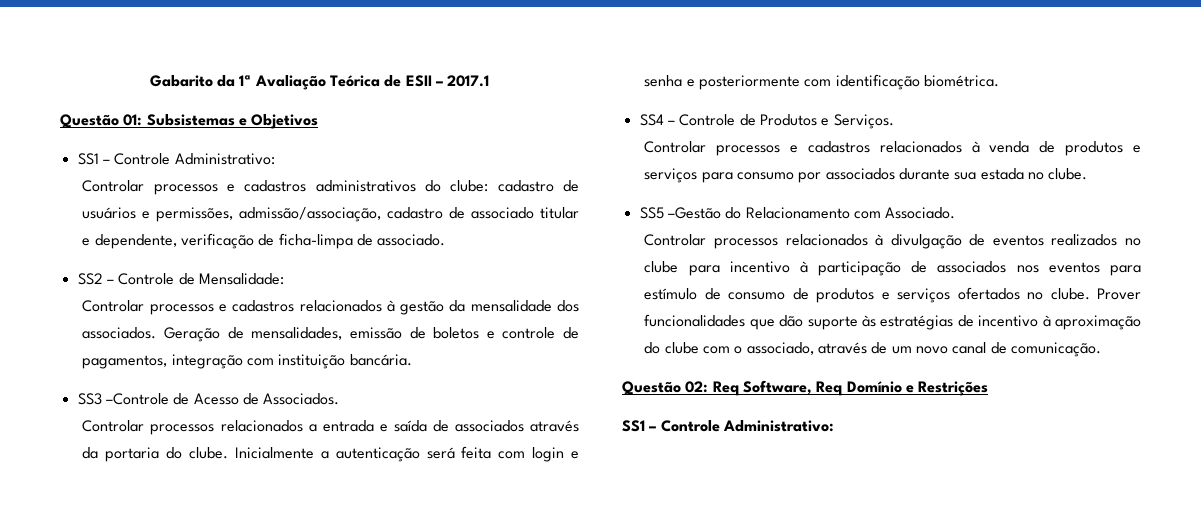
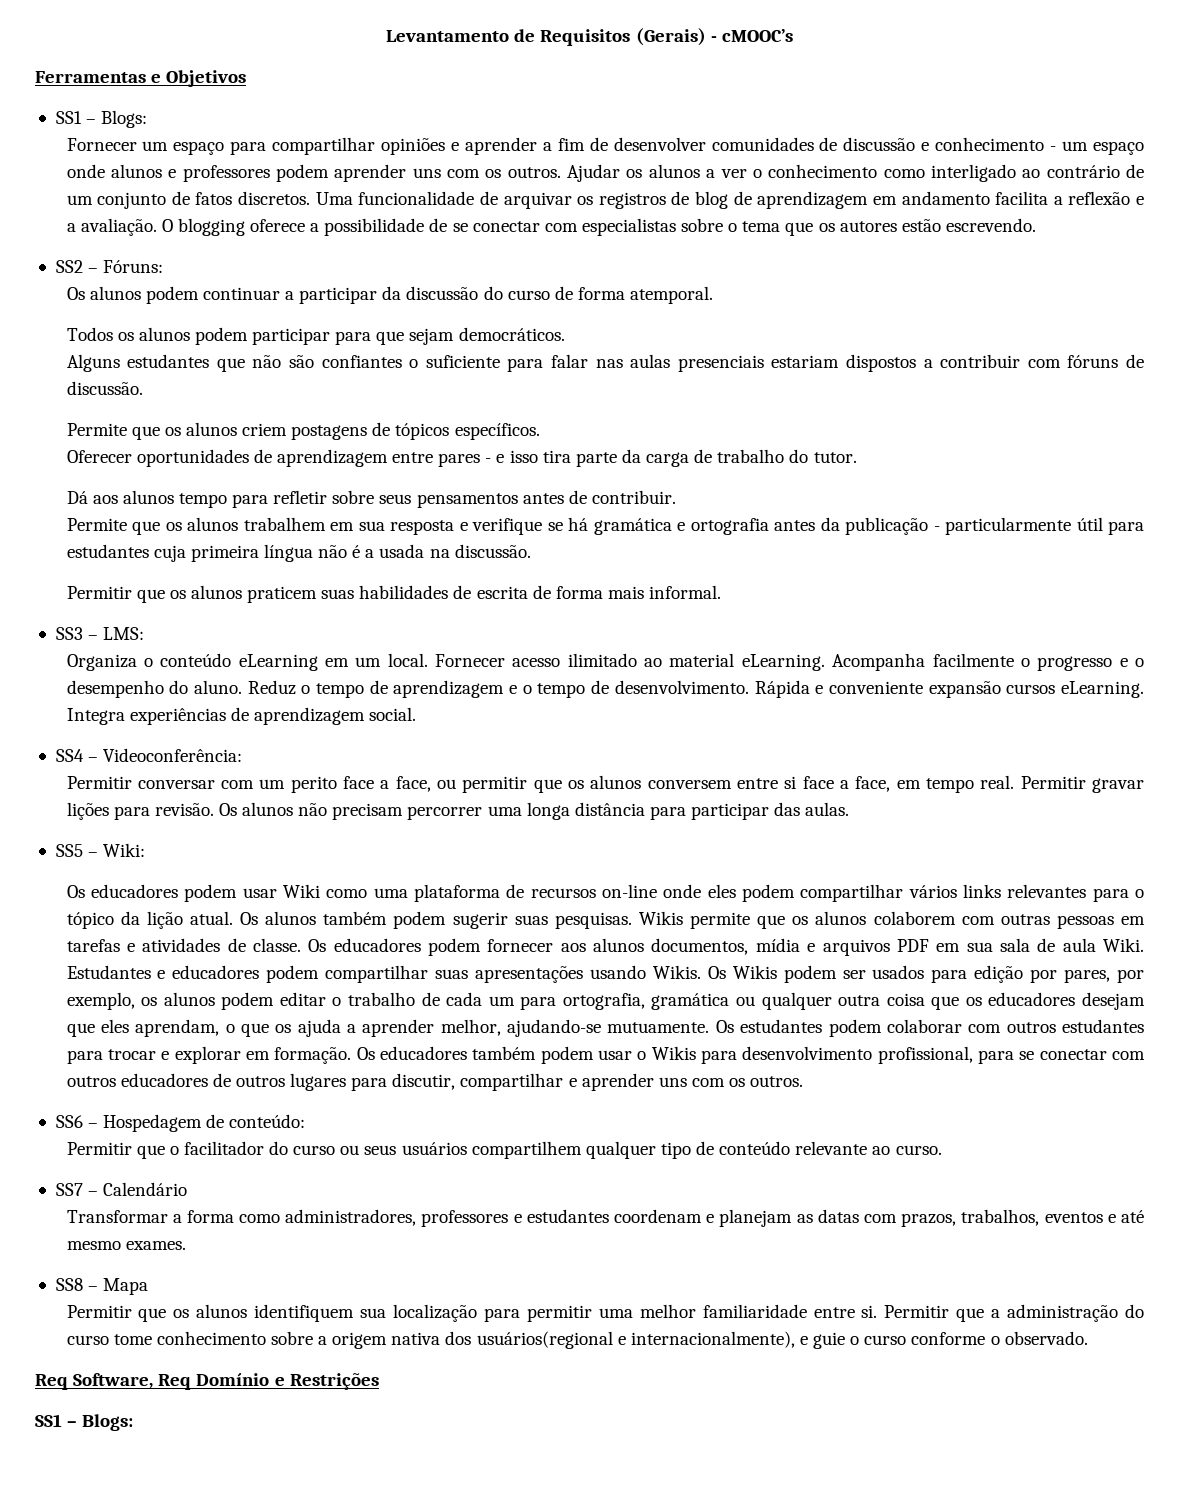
- Gabarito da 1ª Avaliação Teórica de ESII – 2017.1
- Questão 01: Subsistemas e Objetivos
- SS1 – Controle Administrativo:
- Controlar processos e cadastros administrativos do clube: cadastro de usuários e permissões, admissão/associação, cadastro de associado titular e dependente, verificação de ficha-limpa de associado.
- SS2 – Controle de Mensalidade:
- Controlar processos e cadastros relacionados à gestão da mensalidade dos associados. Geração de mensalidades, emissão de boletos e controle de pagamentos, integração com instituição bancária.
- SS3 –Controle de Acesso de Associados.
- Controlar processos relacionados a entrada e saída de associados através da portaria do clube. Inicialmente a autenticação será feita com login e senha e posteriormente com identificação biométrica.
- SS4 – Controle de Produtos e Serviços.
- Controlar processos e cadastros relacionados à venda de produtos e serviços para consumo por associados durante sua estada no clube.
- SS5 –Gestão do Relacionamento com Associado.
- Controlar processos relacionados à divulgação de eventos realizados no clube para incentivo à participação de associados nos eventos para estímulo de consumo de produtos e serviços ofertados no clube. Prover funcionalidades que dão suporte às estratégias de incentivo à aproximação do clube com o associado, através de um novo canal de comunicação.
- Questão 02: Req Software, Req Domínio e Restrições
- SS1 – Controle Administrativo:
+ Levantamento de Requisitos (Gerais) - cMOOC’s
+ Ferramentas e Objetivos
+ SS1 – Blogs:
+ Fornecer um espaço para compartilhar opiniões e aprender a fim de desenvolver comunidades de discussão e conhecimento - um espaço onde alunos e professores podem aprender uns com os outros. Ajudar os alunos a ver o conhecimento como interligado ao contrário de um conjunto de fatos discretos. Uma funcionalidade de arquivar os registros de blog de aprendizagem em andamento facilita a reflexão e a avaliação. O blogging oferece a possibilidade de se conectar com especialistas sobre o tema que os autores estão escrevendo.
+ SS2 – Fóruns:
+ Os alunos podem continuar a participar da discussão do curso de forma atemporal.
+ Todos os alunos podem participar para que sejam democráticos.
+ Alguns estudantes que não são confiantes o suficiente para falar nas aulas presenciais estariam dispostos a contribuir com fóruns de discussão.
+ Permite que os alunos criem postagens de tópicos específicos.
+ Oferecer oportunidades de aprendizagem entre pares - e isso tira parte da carga de trabalho do tutor.
+ Dá aos alunos tempo para refletir sobre seus pensamentos antes de contribuir.
+ Permite que os alunos trabalhem em sua resposta e verifique se há gramática e ortografia antes da publicação - particularmente útil para estudantes cuja primeira língua não é a usada na discussão.
+ Permitir que os alunos praticem suas habilidades de escrita de forma mais informal.
+ SS3 – LMS:
+ Organiza o conteúdo eLearning em um local. Fornecer acesso ilimitado ao material eLearning. Acompanha facilmente o progresso e o desempenho do aluno. Reduz o tempo de aprendizagem e o tempo de desenvolvimento. Rápida e conveniente expansão cursos eLearning. Integra experiências de aprendizagem social.
+ SS4 – Videoconferência:
+ Permitir conversar com um perito face a face, ou permitir que os alunos conversem entre si face a face, em tempo real. Permitir gravar lições para revisão. Os alunos não precisam percorrer uma longa distância para participar das aulas.
+ SS5 – Wiki:
+ Os educadores podem usar Wiki como uma plataforma de recursos on-line onde eles podem compartilhar vários links relevantes para o tópico da lição atual. Os alunos também podem sugerir suas pesquisas. Wikis permite que os alunos colaborem com outras pessoas em tarefas e atividades de classe. Os educadores podem fornecer aos alunos documentos, mídia e arquivos PDF em sua sala de aula Wiki. Estudantes e educadores podem compartilhar suas apresentações usando Wikis. Os Wikis podem ser usados para edição por pares, por exemplo, os alunos podem editar o trabalho de cada um para ortografia, gramática ou qualquer outra coisa que os educadores desejam que eles aprendam, o que os ajuda a aprender melhor, ajudando-se mutuamente. Os estudantes podem colaborar com outros estudantes para trocar e explorar em formação. Os educadores também podem usar o Wikis para desenvolvimento profissional, para se conectar com outros educadores de outros lugares para discutir, compartilhar e aprender uns com os outros.
+ SS6 – Hospedagem de conteúdo:
+ Permitir que o facilitador do curso ou seus usuários compartilhem qualquer tipo de conteúdo relevante ao curso.
+ SS7 – Calendário
+ Transformar a forma como administradores, professores e estudantes coordenam e planejam as datas com prazos, trabalhos, eventos e até mesmo exames.
+ SS8 – Mapa
+ Permitir que os alunos identifiquem sua localização para permitir uma melhor familiaridade entre si. Permitir que a administração do curso tome conhecimento sobre a origem nativa dos usuários(regional e internacionalmente), e guie o curso conforme o observado.
+ Req Software, Req Domínio e Restrições
+ SS1 – Blogs:

